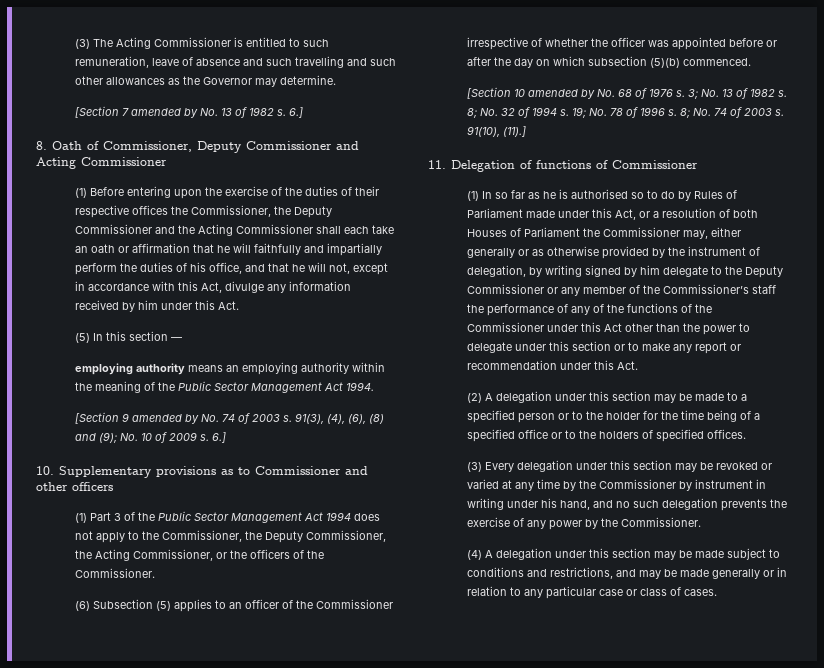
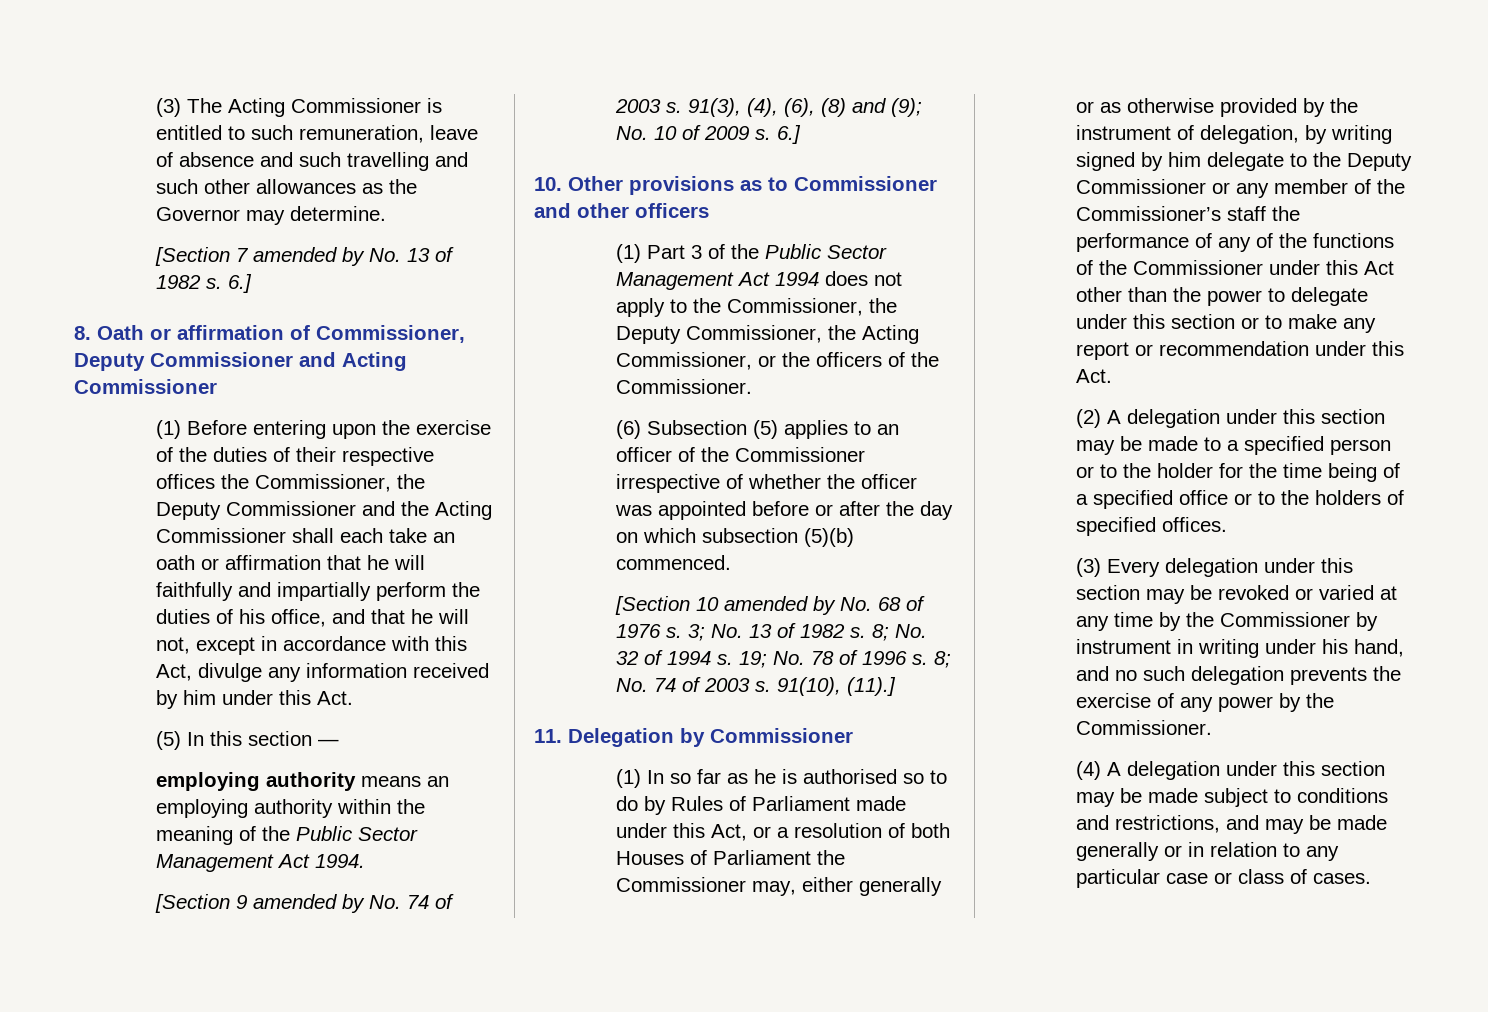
- 8. Oath of Commissioner, Deputy Commissioner and Acting Commissioner
+ 8. Oath or affirmation of Commissioner, Deputy Commissioner and Acting Commissioner
- 10. Supplementary provisions as to Commissioner and other officers
+ 10. Other provisions as to Commissioner and other officers
- 11. Delegation of functions of Commissioner
+ 11. Delegation by Commissioner

